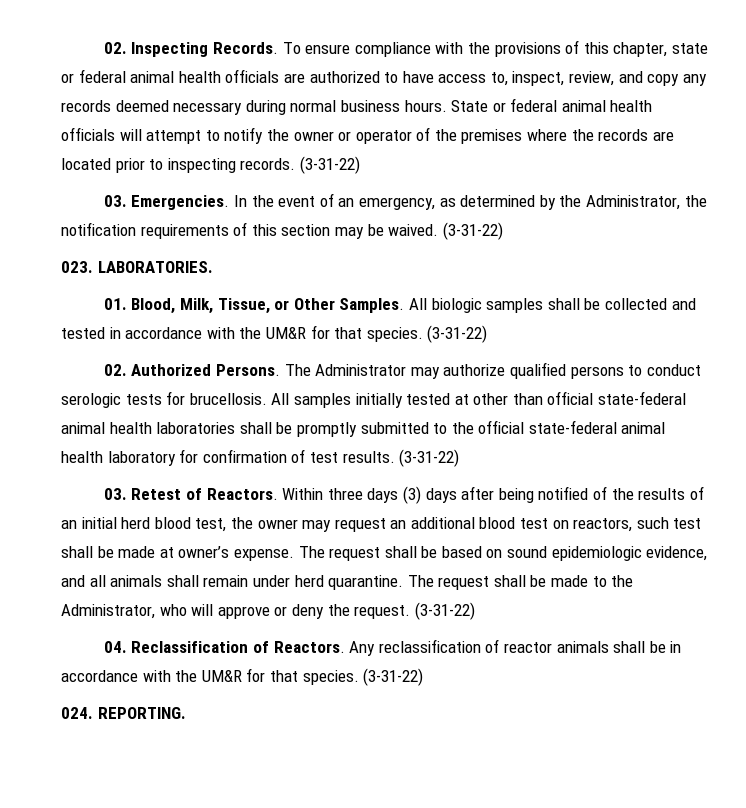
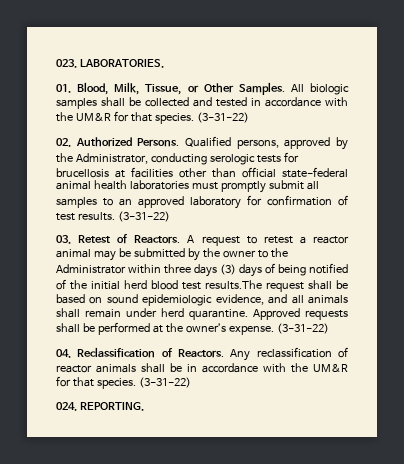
- 02. Inspecting Records. To ensure compliance with the provisions of this chapter, state or federal animal health officials are authorized to have access to, inspect, review, and copy any records deemed necessary during normal business hours. State or federal animal health officials will attempt to notify the owner or operator of the premises where the records are located prior to inspecting records. (3-31-22)
- 03. Emergencies. In the event of an emergency, as determined by the Administrator, the notification requirements of this section may be waived. (3-31-22)
- The Administrator may authorize qualified persons to conduct serologic tests for brucellosis. All samples initially tested at other than official state-federal animal health laboratories shall be promptly submitted to the official state-federal animal health laboratory for confirmation of test results.
+ Qualified persons, approved by the Administrator, conducting serologic tests for brucellosis at facilities other than official state-federal animal health laboratories must promptly submit all samples to an approved laboratory for confirmation of test results.
- Within three days (3) days after being notified of the results of an initial herd blood test, the owner may request an additional blood test on reactors, such test shall be made at owner’s expense. The request shall be based on sound epidemiologic evidence, and all animals shall remain under herd quarantine.
+ A request to retest a reactor animal may be submitted by the owner to the Administrator within three days (3) days of being notified of the initial herd blood test results.The request shall be based on sound epidemiologic evidence, and all animals shall remain under herd quarantine.
- The request shall be made to the Administrator, who will approve or deny the request.
+ Approved requests shall be performed at the owner’s expense.

